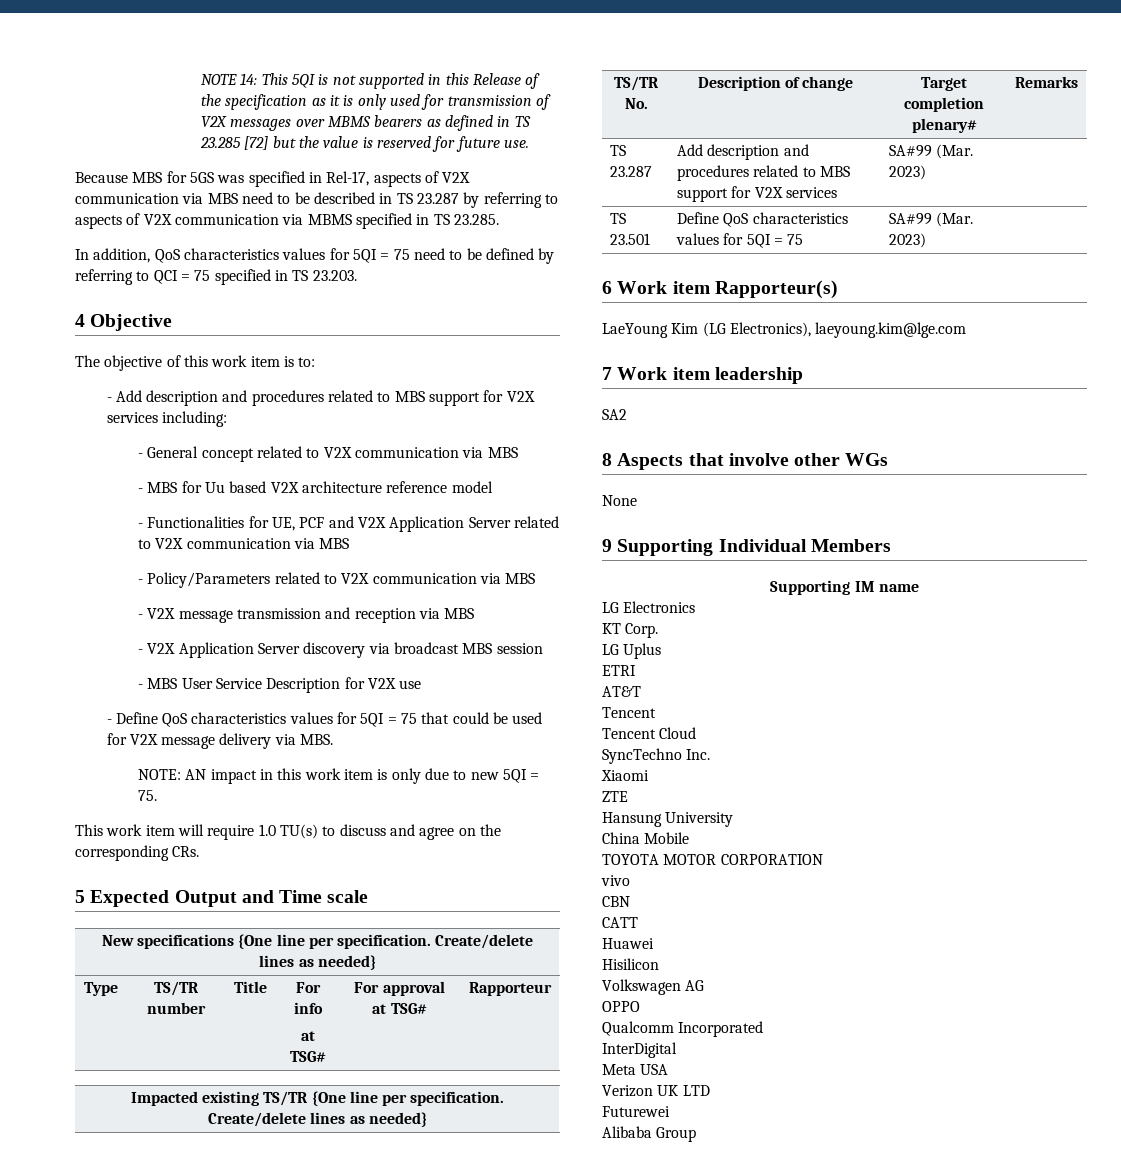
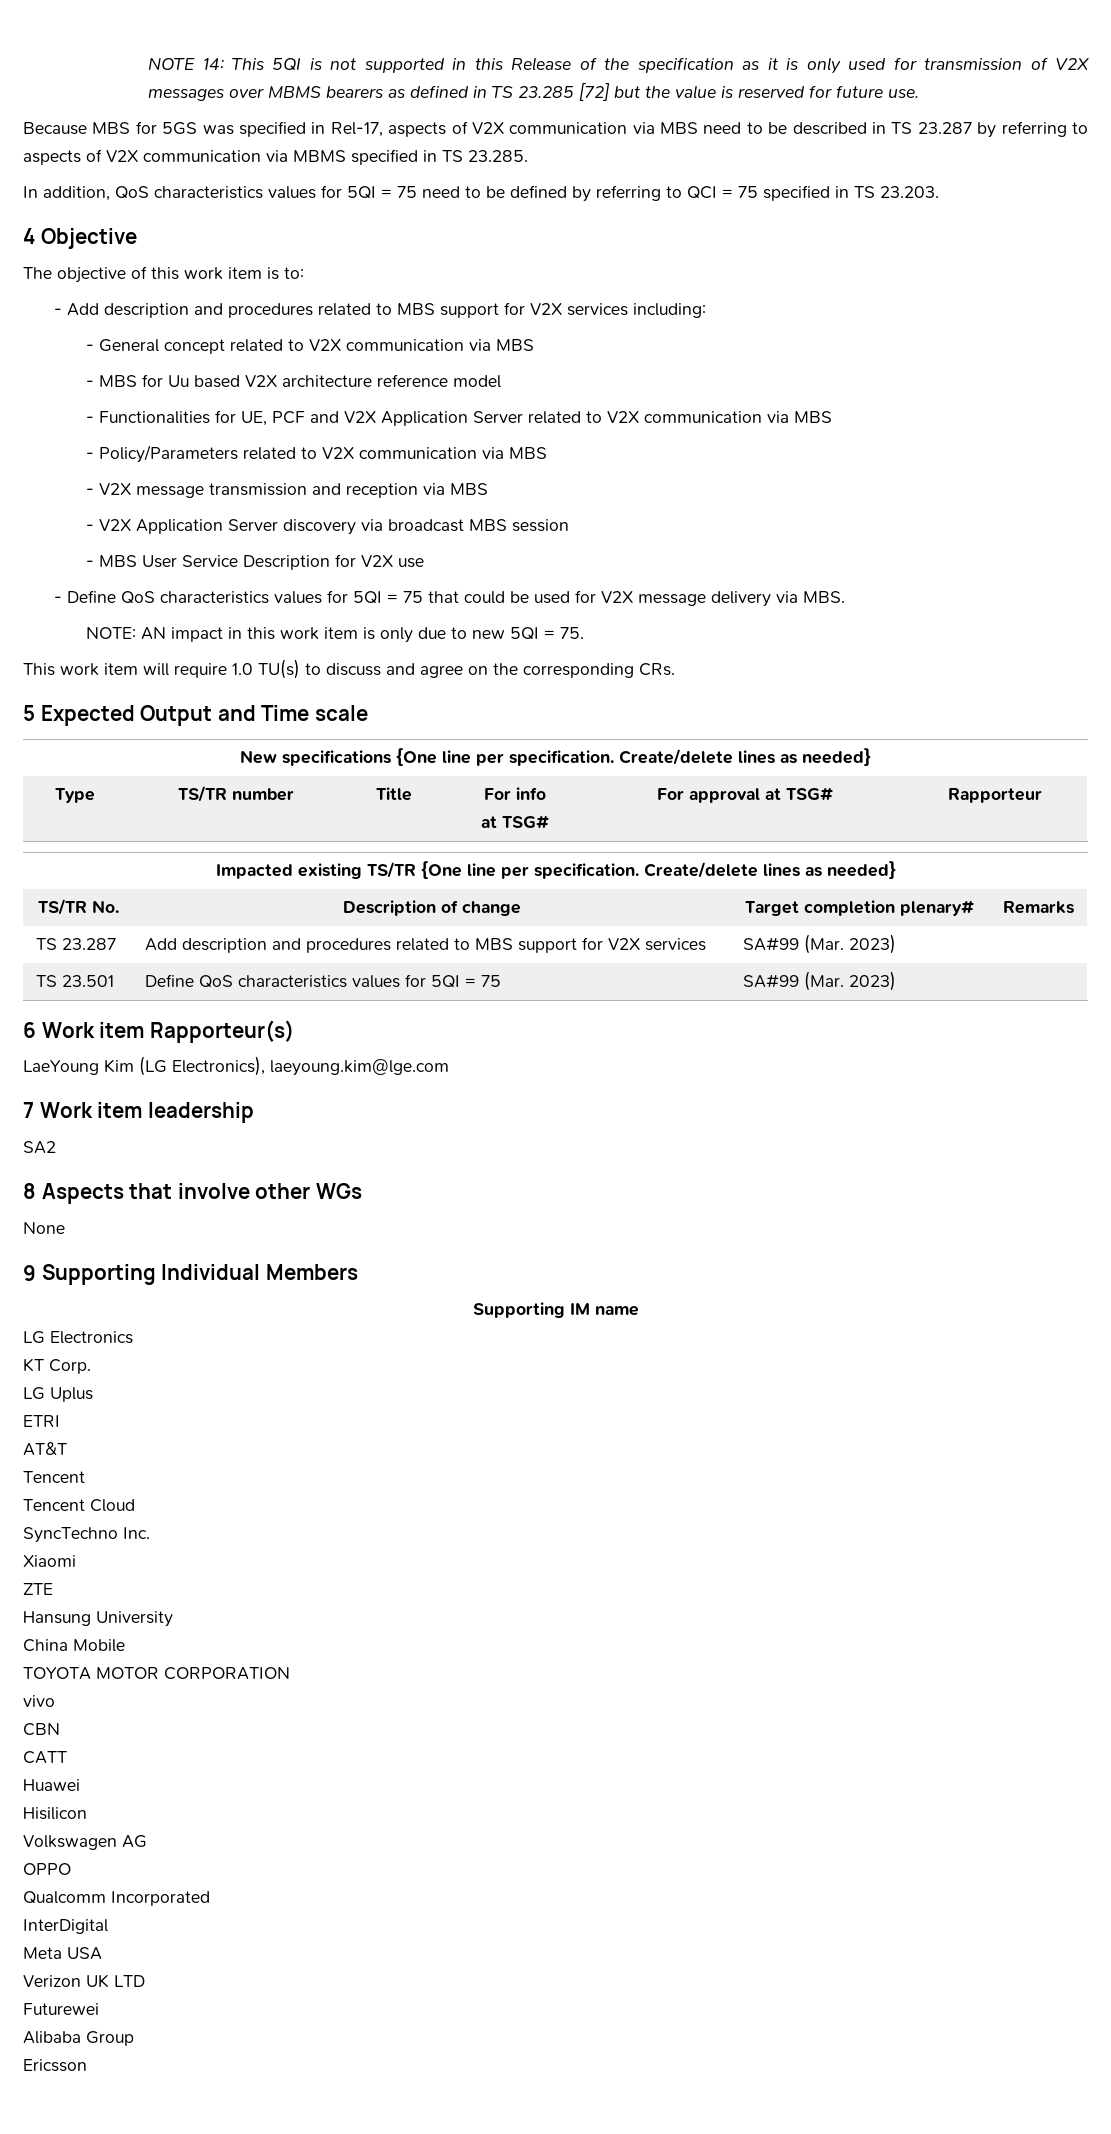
+ Ericsson

